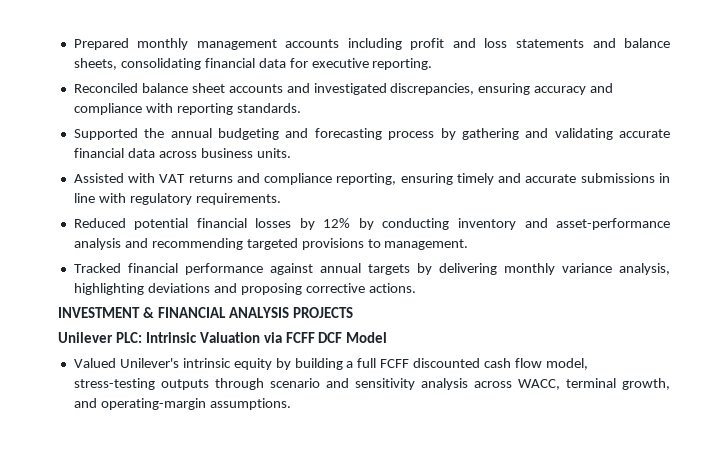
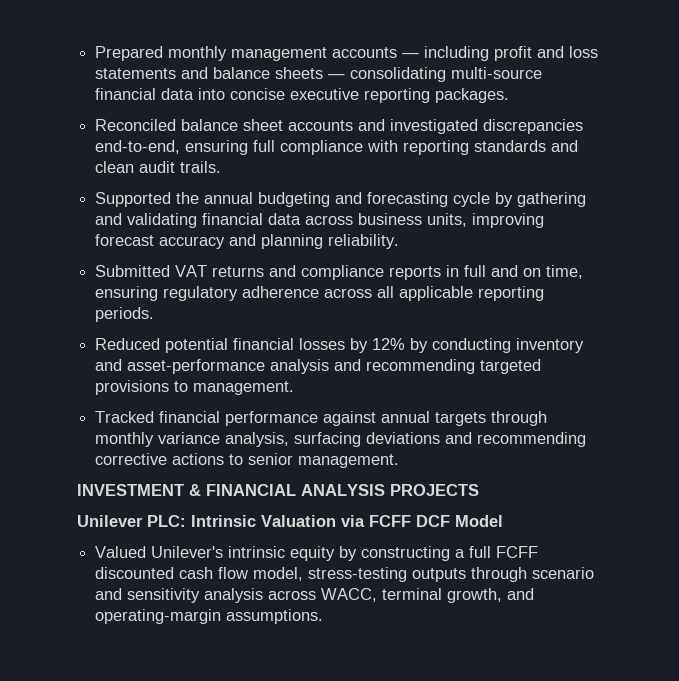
- Prepared monthly management accounts including profit and loss statements and balance sheets, consolidating financial data for executive reporting.
+ Prepared monthly management accounts — including profit and loss statements and balance sheets — consolidating multi-source financial data into concise executive reporting packages.
- Reconciled balance sheet accounts and investigated discrepancies, ensuring accuracy and compliance with reporting standards.
+ Reconciled balance sheet accounts and investigated discrepancies end-to-end, ensuring full compliance with reporting standards and clean audit trails.
- Supported the annual budgeting and forecasting process by gathering and validating accurate financial data across business units.
- Assisted with VAT returns and compliance reporting, ensuring timely and accurate submissions in line with regulatory requirements.
+ Supported the annual budgeting and forecasting cycle by gathering and validating financial data across business units, improving forecast accuracy and planning reliability.
+ Submitted VAT returns and compliance reports in full and on time, ensuring regulatory adherence across all applicable reporting periods.
- Tracked financial performance against annual targets by delivering monthly variance analysis, highlighting deviations and proposing corrective actions.
+ Tracked financial performance against annual targets through monthly variance analysis, surfacing deviations and recommending corrective actions to senior management.
- Valued Unilever's intrinsic equity by building a full FCFF discounted cash flow model, stress-testing outputs through scenario and sensitivity analysis across WACC, terminal growth, and operating-margin assumptions.
+ Valued Unilever's intrinsic equity by constructing a full FCFF discounted cash flow model, stress-testing outputs through scenario and sensitivity analysis across WACC, terminal growth, and operating-margin assumptions.

